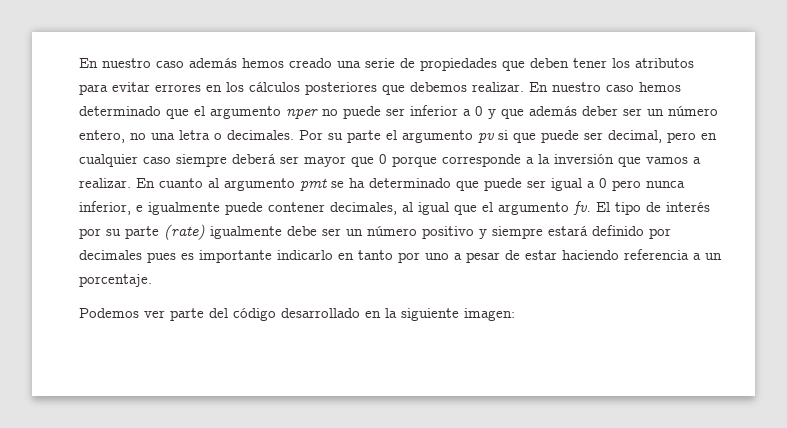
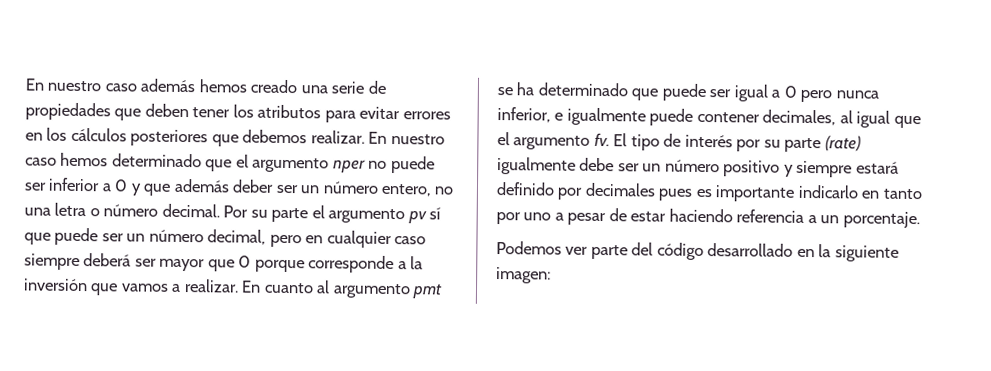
- En nuestro caso hemos determinado que el argumento nper no puede ser inferior a 0 y que además deber ser un número entero, no una letra o decimales.
+ En nuestro caso hemos determinado que el argumento nper no puede ser inferior a 0 y que además deber ser un número entero, no una letra o número decimal.
- Por su parte el argumento pv si que puede ser decimal, pero en cualquier caso siempre deberá ser mayor que 0 porque corresponde a la inversión que vamos a realizar.
+ Por su parte el argumento pv sí que puede ser un número decimal, pero en cualquier caso siempre deberá ser mayor que 0 porque corresponde a la inversión que vamos a realizar.

